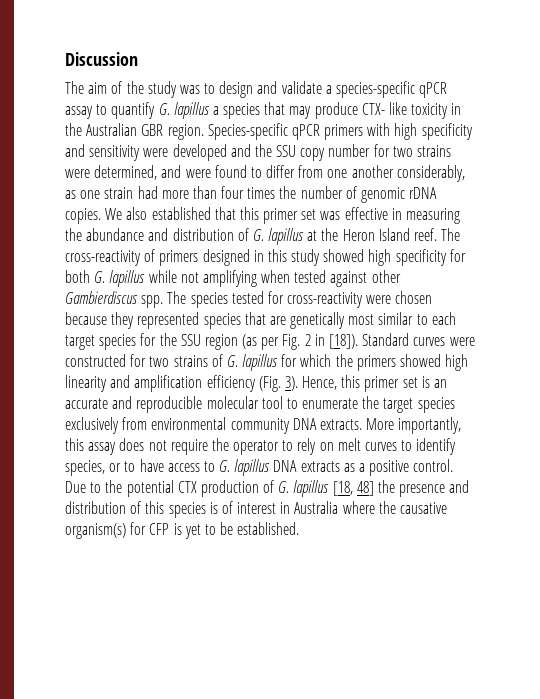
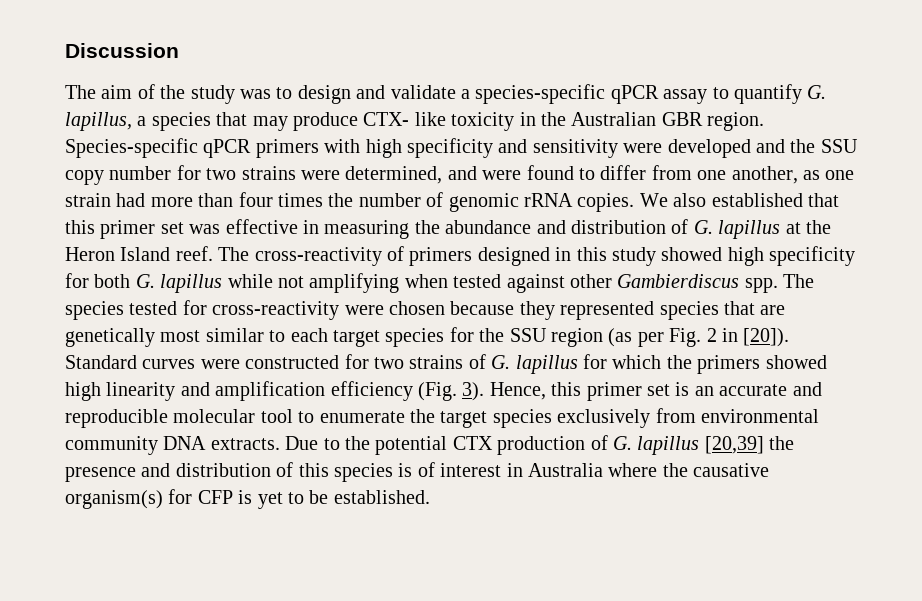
- The aim of the study was to design and validate a species-specific qPCR assay to quantify G. lapillus a species that may produce CTX- like toxicity in the Australian GBR region.
+ The aim of the study was to design and validate a species-specific qPCR assay to quantify G. lapillus, a species that may produce CTX- like toxicity in the Australian GBR region.
- Species-specific qPCR primers with high specificity and sensitivity were developed and the SSU copy number for two strains were determined, and were found to differ from one another considerably, as one strain had more than four times the number of genomic rDNA copies.
+ Species-specific qPCR primers with high specificity and sensitivity were developed and the SSU copy number for two strains were determined, and were found to differ from one another, as one strain had more than four times the number of genomic rRNA copies.
- The species tested for cross-reactivity were chosen because they represented species that are genetically most similar to each target species for the SSU region (as per Fig. 2 in [18]).
+ The species tested for cross-reactivity were chosen because they represented species that are genetically most similar to each target species for the SSU region (as per Fig. 2 in [20]).
- More importantly, this assay does not require the operator to rely on melt curves to identify species, or to have access to G. lapillus DNA extracts as a positive control.
- Due to the potential CTX production of G. lapillus [18, 48] the presence and distribution of this species is of interest in Australia where the causative organism(s) for CFP is yet to be established.
+ Due to the potential CTX production of G. lapillus [20,39] the presence and distribution of this species is of interest in Australia where the causative organism(s) for CFP is yet to be established.

